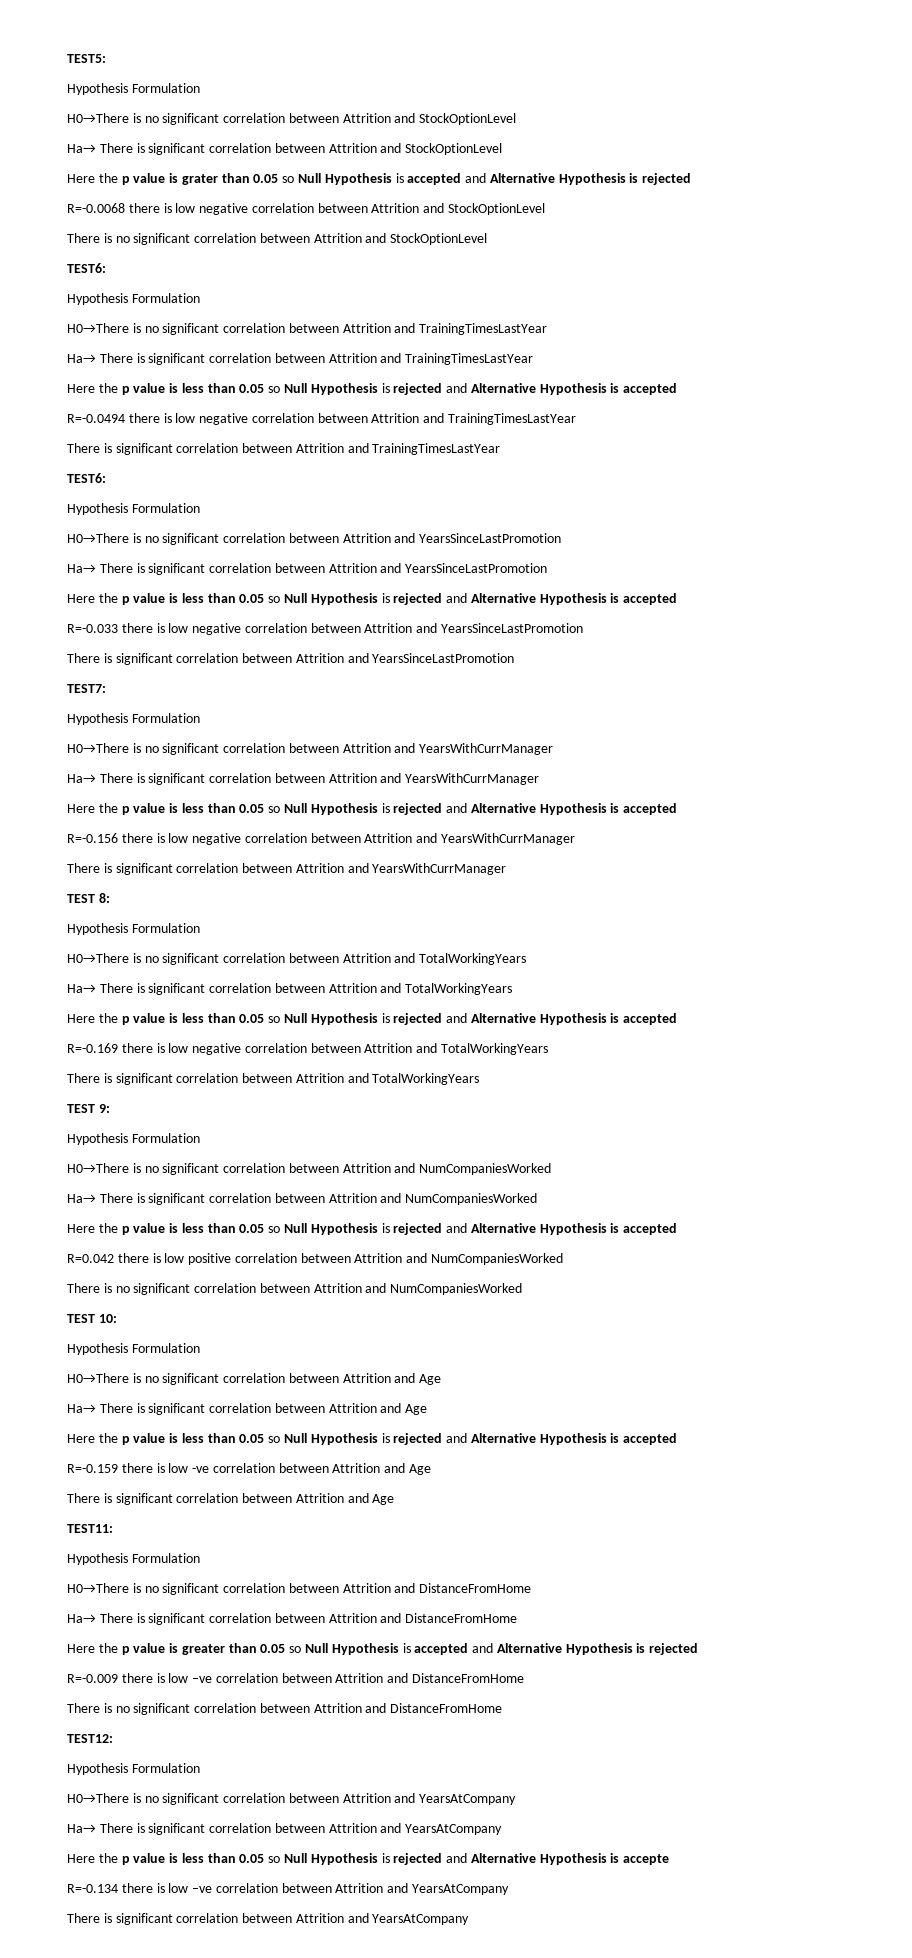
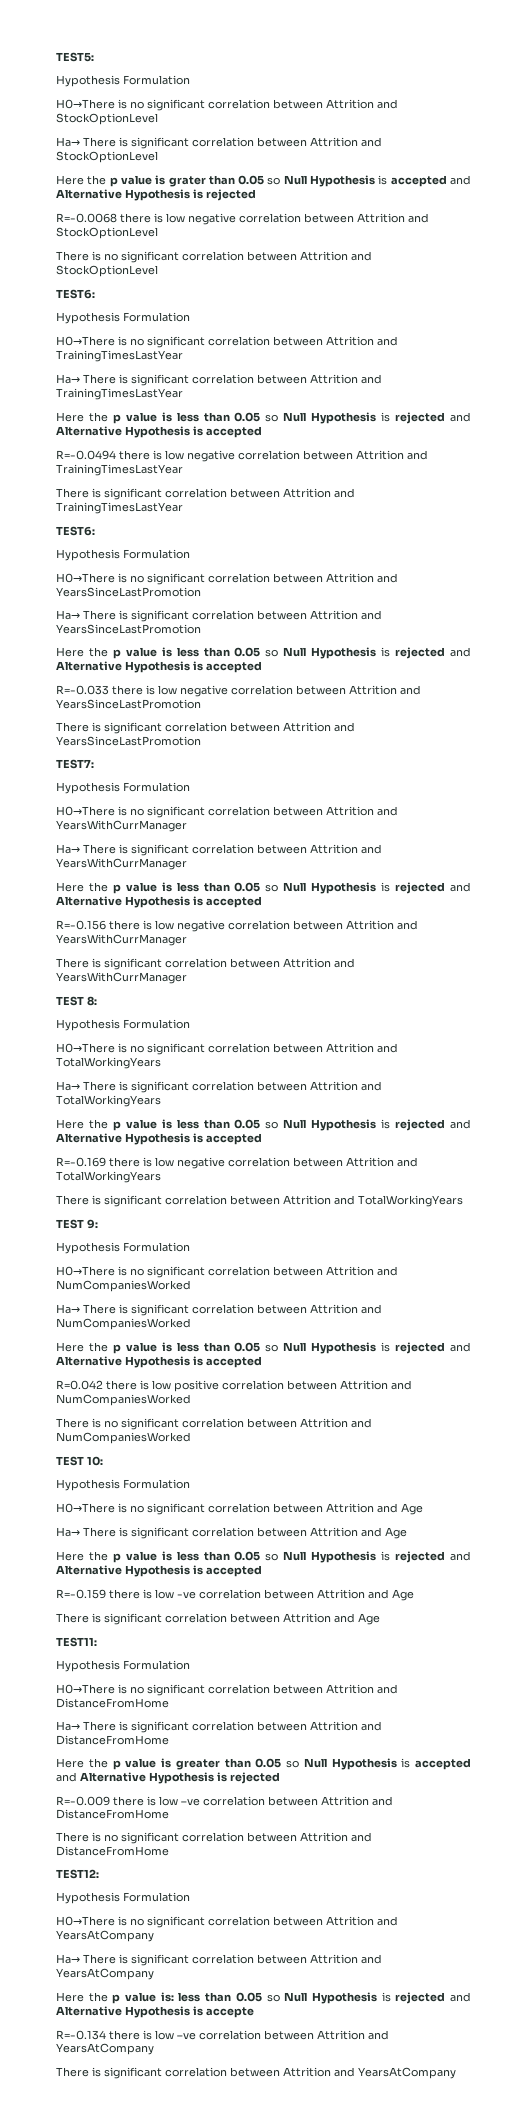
- Here the p value is less than 0.05 so Null Hypothesis is rejected and Alternative Hypothesis is accepte
+ Here the p value is: less than 0.05 so Null Hypothesis is rejected and Alternative Hypothesis is accepte

